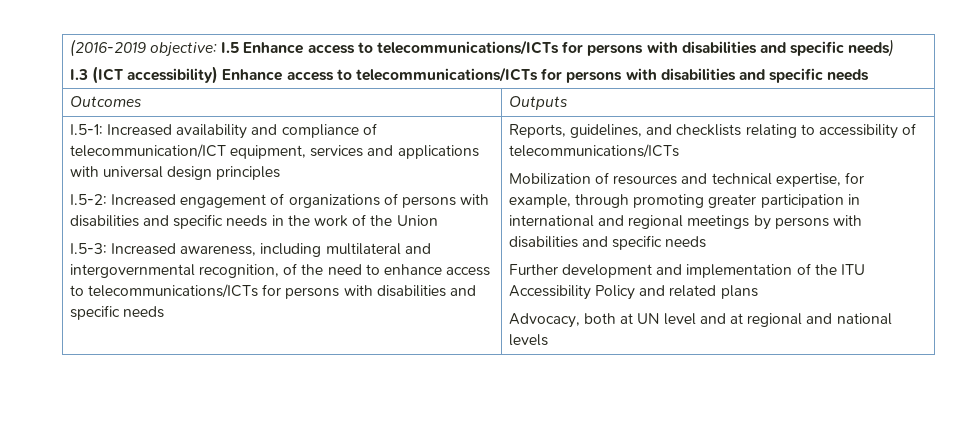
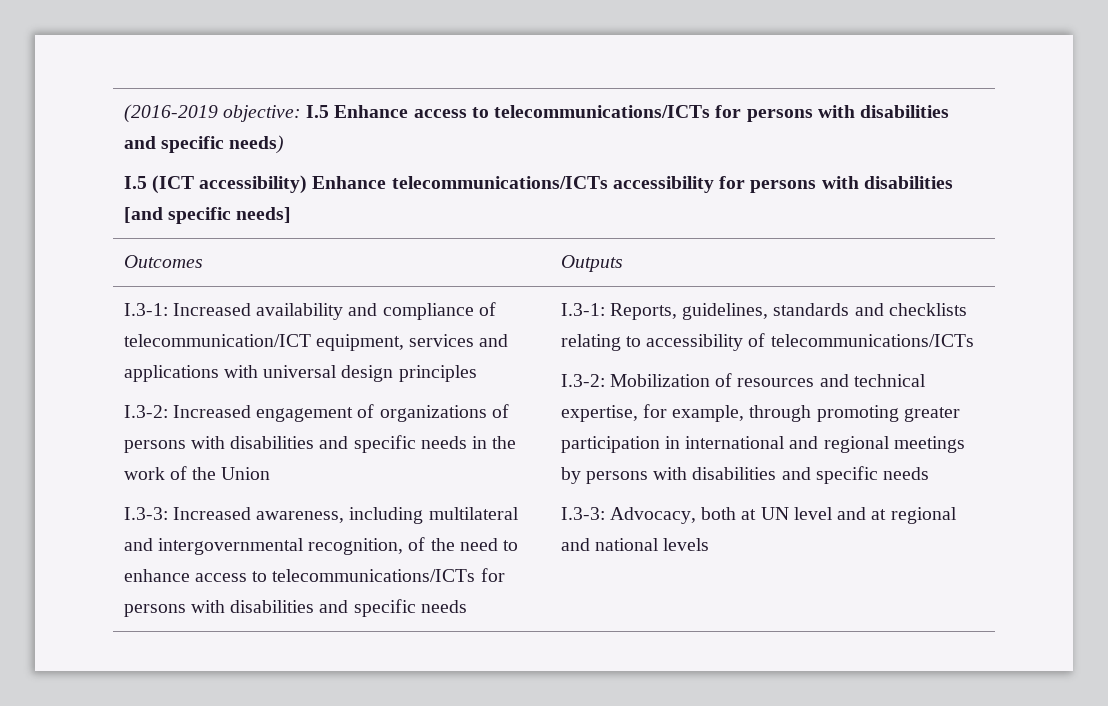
  (2016-2019 objective: I.5 Enhance access to telecommunications/ICTs for persons with disabilities and specific needs)
- I.3 (ICT accessibility) Enhance access to telecommunications/ICTs for persons with disabilities and specific needs
+ I.5 (ICT accessibility) Enhance telecommunications/ICTs accessibility for persons with disabilities [and specific needs]
- I.5-1: Increased availability and compliance of telecommunication/ICT equipment, services and applications with universal design principles
+ I.3-1: Increased availability and compliance of telecommunication/ICT equipment, services and applications with universal design principles
- I.5-2: Increased engagement of organizations of persons with disabilities and specific needs in the work of the Union
+ I.3-2: Increased engagement of organizations of persons with disabilities and specific needs in the work of the Union
- I.5-3: Increased awareness, including multilateral and intergovernmental recognition, of the need to enhance access to telecommunications/ICTs for persons with disabilities and specific needs
+ I.3-3: Increased awareness, including multilateral and intergovernmental recognition, of the need to enhance access to telecommunications/ICTs for persons with disabilities and specific needs
- Reports, guidelines, and checklists relating to accessibility of telecommunications/ICTs
+ I.3-1: Reports, guidelines, standards and checklists relating to accessibility of telecommunications/ICTs
- Mobilization of resources and technical expertise, for example, through promoting greater participation in international and regional meetings by persons with disabilities and specific needs
+ I.3-2: Mobilization of resources and technical expertise, for example, through promoting greater participation in international and regional meetings by persons with disabilities and specific needs
- Further development and implementation of the ITU Accessibility Policy and related plans
- Advocacy, both at UN level and at regional and national levels
+ I.3-3: Advocacy, both at UN level and at regional and national levels

